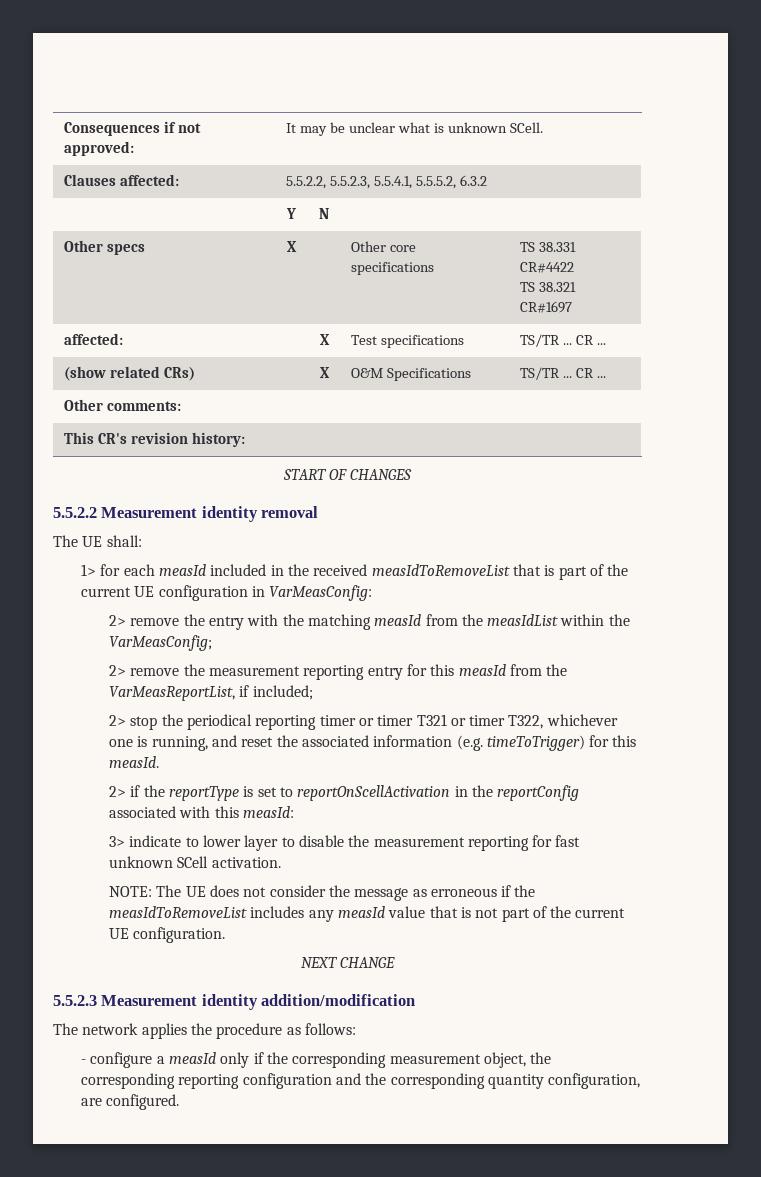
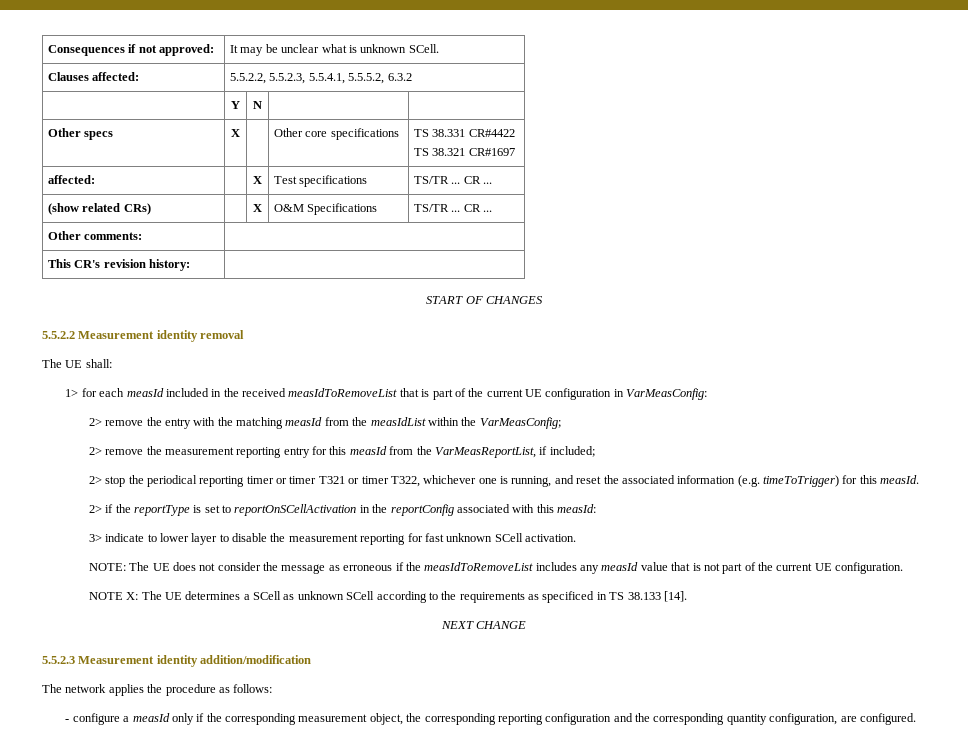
- 2> if the reportType is set to reportOnScellActivation in the reportConfig associated with this measId:
+ 2> if the reportType is set to reportOnSCellActivation in the reportConfig associated with this measId:
+ NOTE X: The UE determines a SCell as unknown SCell according to the requirements as specificed in TS 38.133 [14].

